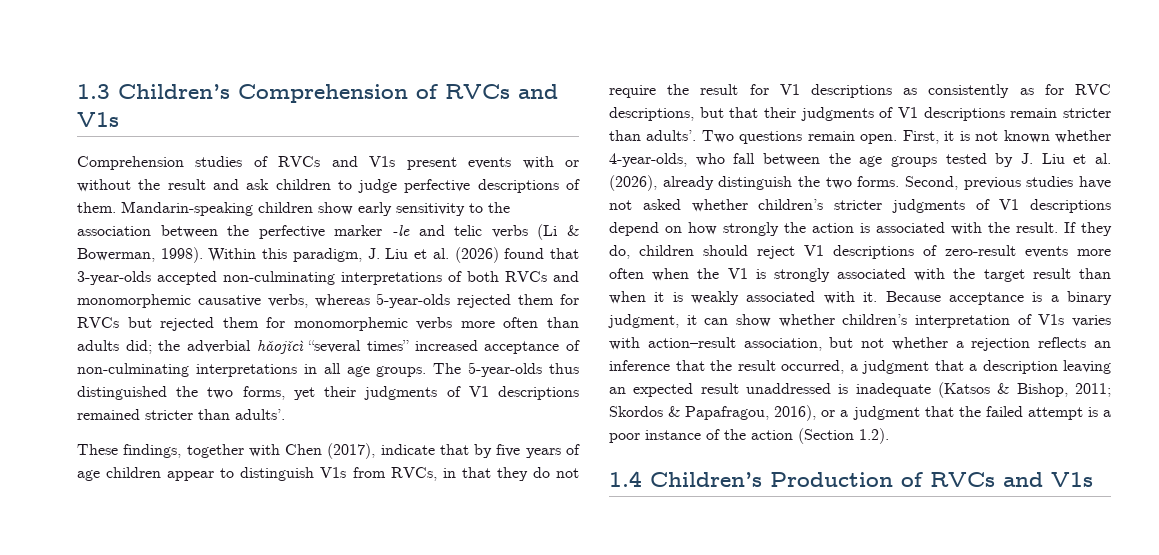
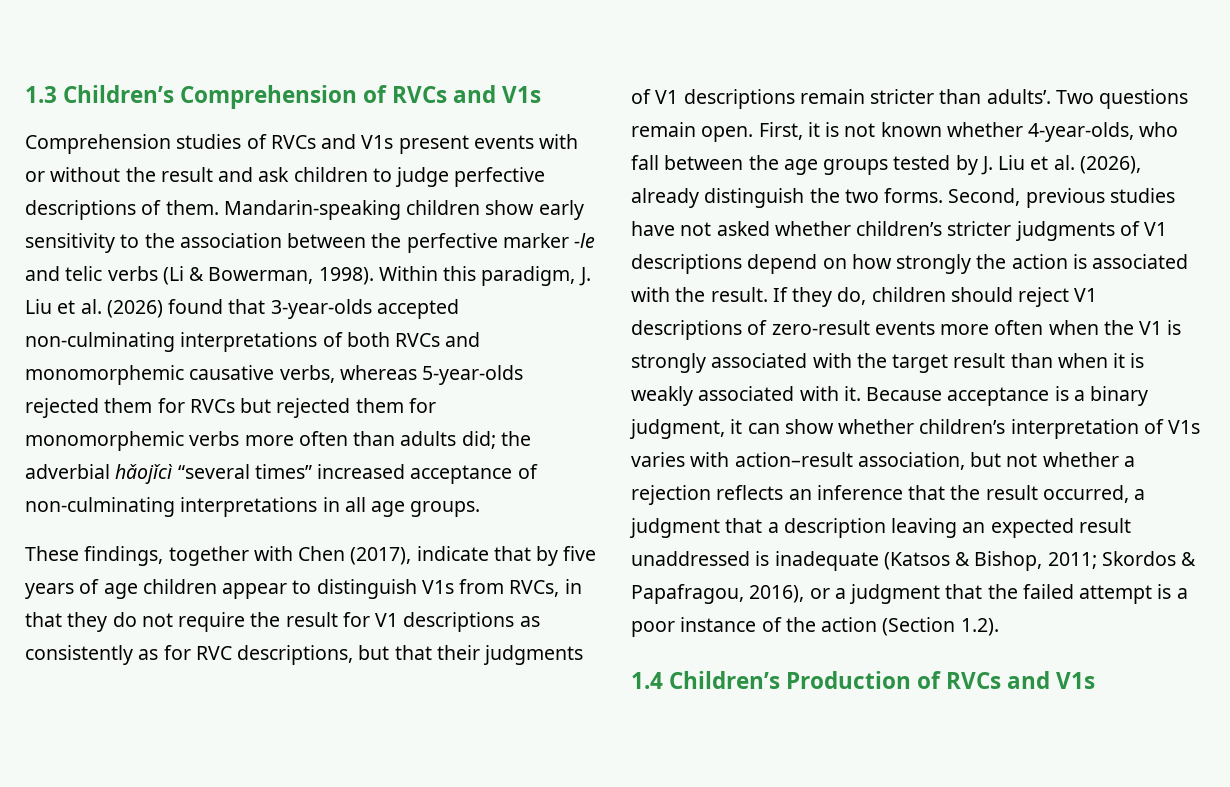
- The 5-year-olds thus distinguished the two forms, yet their judgments of V1 descriptions remained stricter than adults’.

